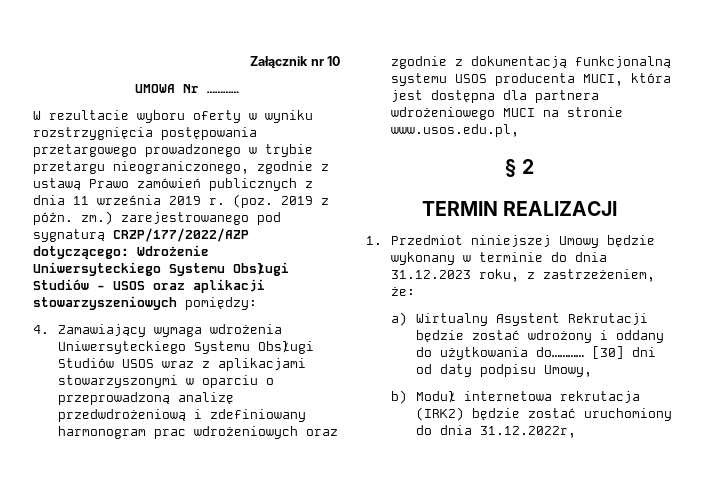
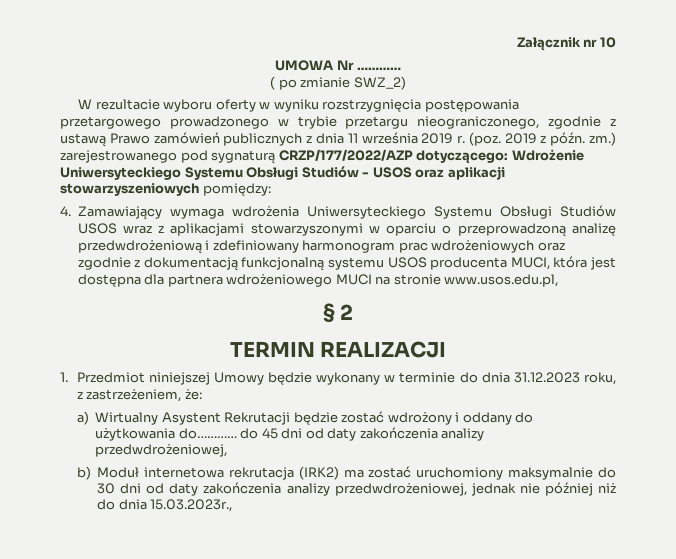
+ ( po zmianie SWZ_2)
- a) Wirtualny Asystent Rekrutacji będzie zostać wdrożony i oddany do użytkowania do………… [30] dni od daty podpisu Umowy,
+ a) Wirtualny Asystent Rekrutacji będzie zostać wdrożony i oddany do użytkowania do………… do 45 dni od daty zakończenia analizy przedwdrożeniowej,
- b) Moduł internetowa rekrutacja (IRK2) będzie zostać uruchomiony do dnia 31.12.2022r,
+ b) Moduł internetowa rekrutacja (IRK2) ma zostać uruchomiony maksymalnie do 30 dni od daty zakończenia analizy przedwdrożeniowej, jednak nie później niż do dnia 15.03.2023r.,

